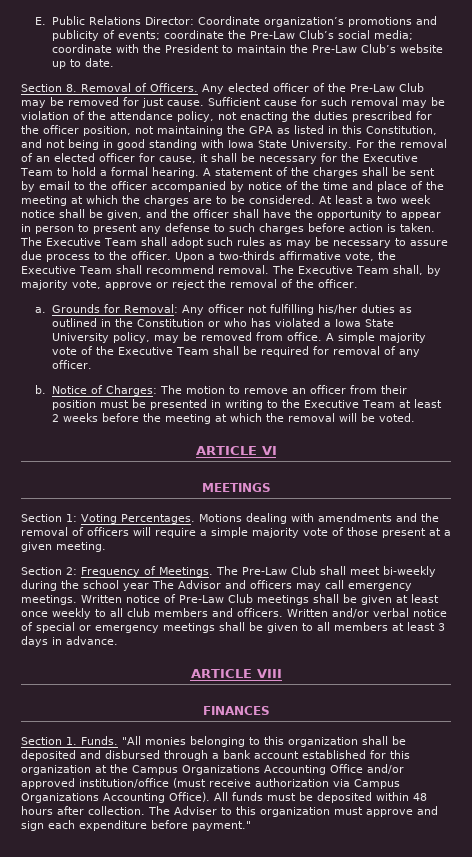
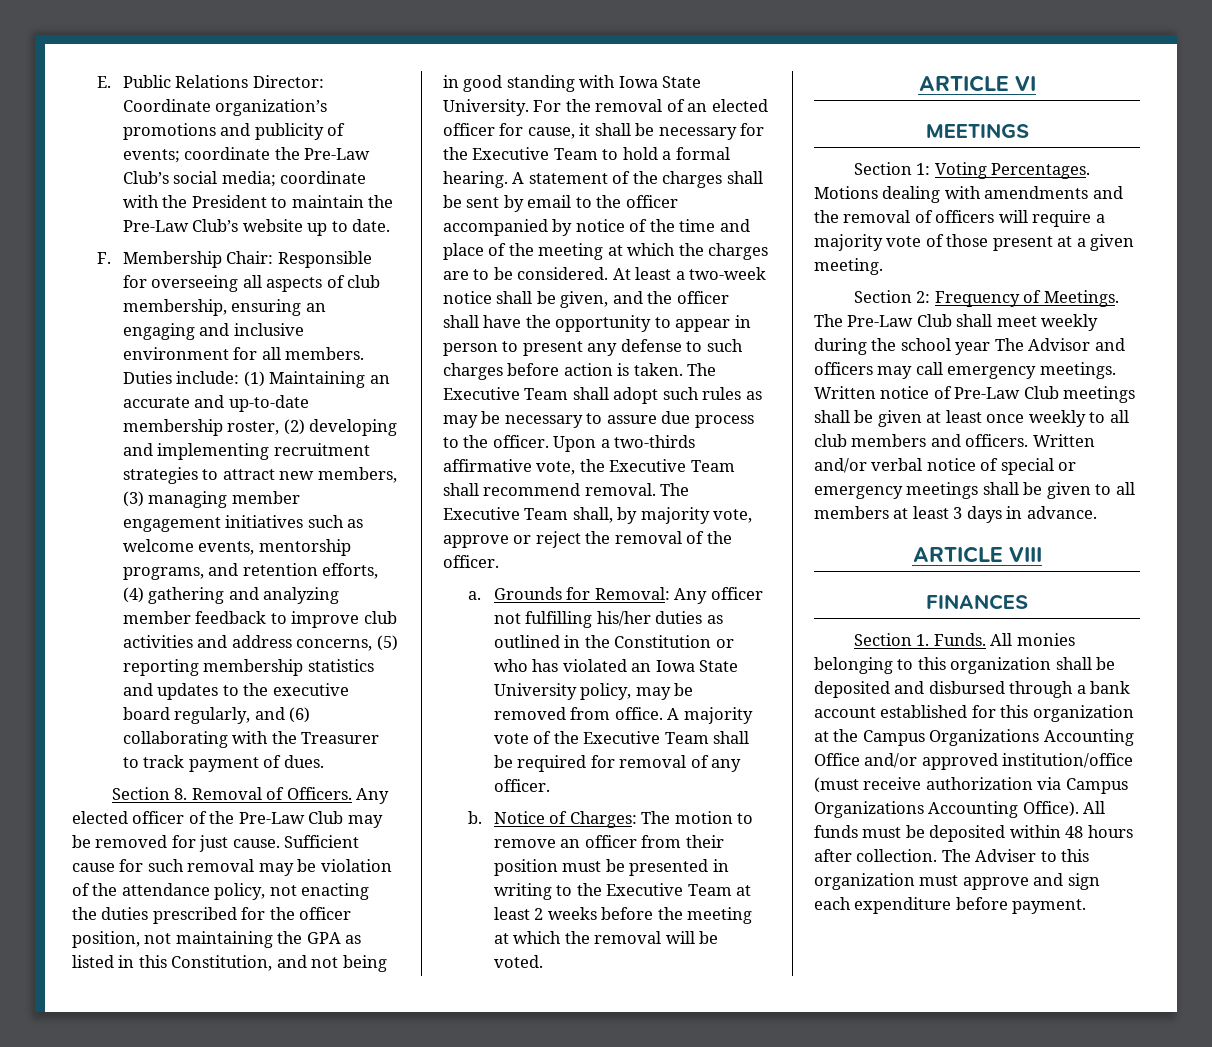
+ F. Membership Chair: Responsible for overseeing all aspects of club membership, ensuring an engaging and inclusive environment for all members. Duties include: (1) Maintaining an accurate and up-to-date membership roster, (2) developing and implementing recruitment strategies to attract new members, (3) managing member engagement initiatives such as welcome events, mentorship programs, and retention efforts, (4) gathering and analyzing member feedback to improve club activities and address concerns, (5) reporting membership statistics and updates to the executive board regularly, and (6) collaborating with the Treasurer to track payment of dues.
- At least a two week notice shall be given, and the officer shall have the opportunity to appear in person to present any defense to such charges before action is taken.
+ At least a two-week notice shall be given, and the officer shall have the opportunity to appear in person to present any defense to such charges before action is taken.
- Grounds for Removal: Any officer not fulfilling his/her duties as outlined in the Constitution or who has violated a Iowa State University policy, may be removed from office.
+ Grounds for Removal: Any officer not fulfilling his/her duties as outlined in the Constitution or who has violated an Iowa State University policy, may be removed from office.
- A simple majority vote of the Executive Team shall be required for removal of any officer.
+ A majority vote of the Executive Team shall be required for removal of any officer.
- Motions dealing with amendments and the removal of officers will require a simple majority vote of those present at a given meeting.
+ Motions dealing with amendments and the removal of officers will require a majority vote of those present at a given meeting.
- The Pre-Law Club shall meet bi-weekly during the school year The Advisor and officers may call emergency meetings.
+ The Pre-Law Club shall meet weekly during the school year The Advisor and officers may call emergency meetings.
- "All monies belonging to this organization shall be deposited and disbursed through a bank account established for this organization at the Campus Organizations Accounting Office and/or approved institution/office (must receive authorization via Campus Organizations Accounting Office).
+ All monies belonging to this organization shall be deposited and disbursed through a bank account established for this organization at the Campus Organizations Accounting Office and/or approved institution/office (must receive authorization via Campus Organizations Accounting Office).
- The Adviser to this organization must approve and sign each expenditure before payment."
+ The Adviser to this organization must approve and sign each expenditure before payment.

